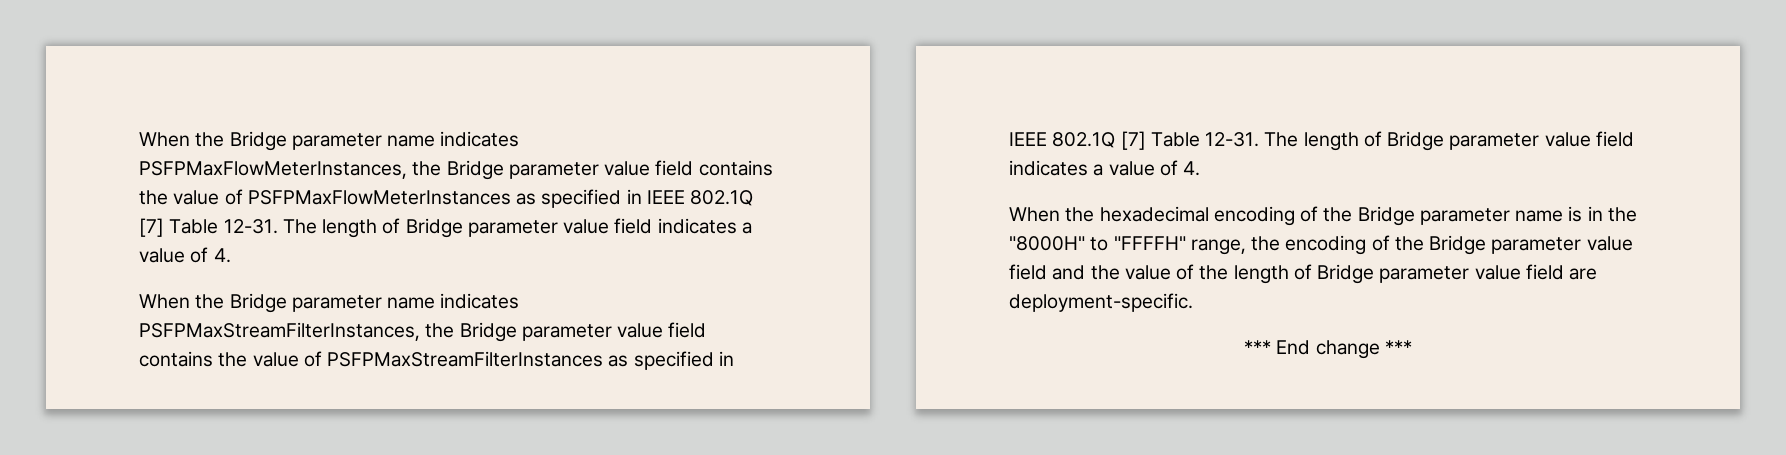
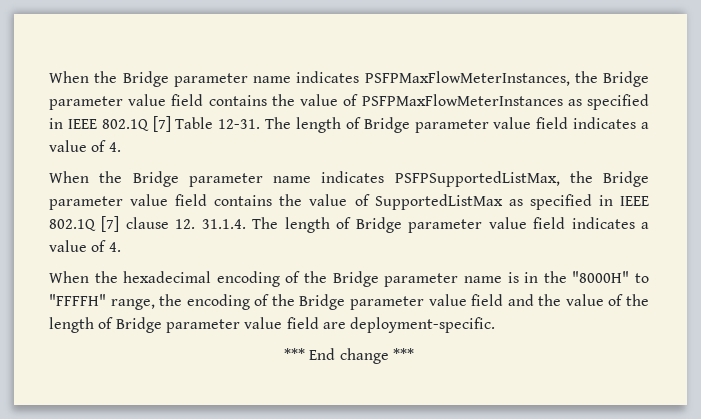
- When the Bridge parameter name indicates PSFPMaxStreamFilterInstances, the Bridge parameter value field contains the value of PSFPMaxStreamFilterInstances as specified in IEEE 802.1Q [7] Table 12-31. The length of Bridge parameter value field indicates a value of 4.
+ When the Bridge parameter name indicates PSFPSupportedListMax, the Bridge parameter value field contains the value of SupportedListMax as specified in IEEE 802.1Q [7] clause 12. 31.1.4. The length of Bridge parameter value field indicates a value of 4.

